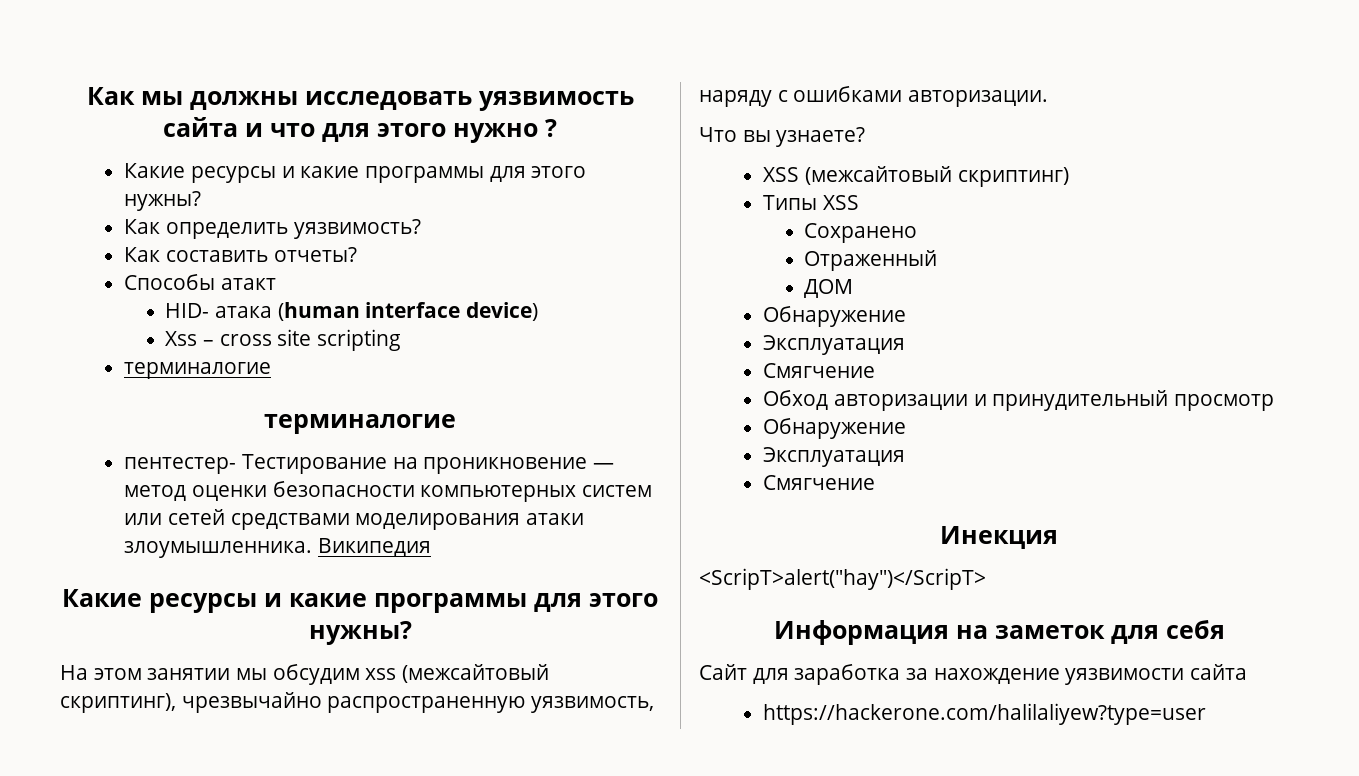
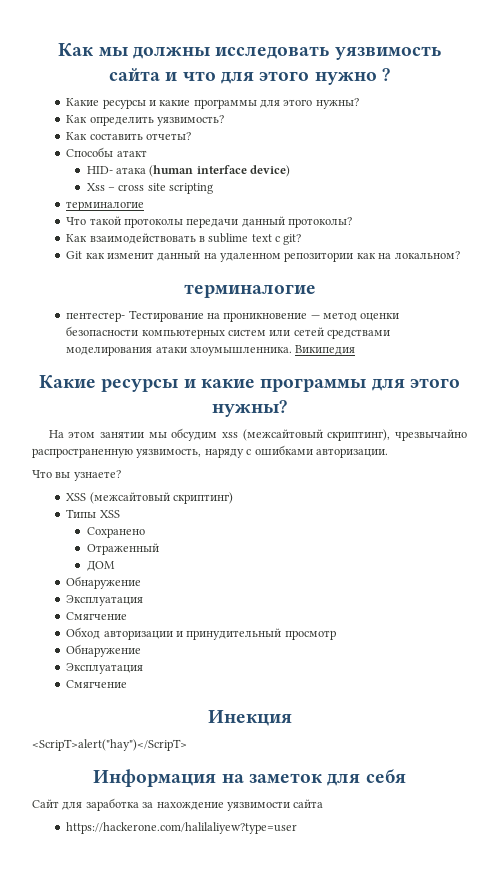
+ Что такой протоколы передачи данный протоколы?
+ Как взаимодействовать в sublime text с git?
+ Git как изменит данный на удаленном репозитории как на локальном?

